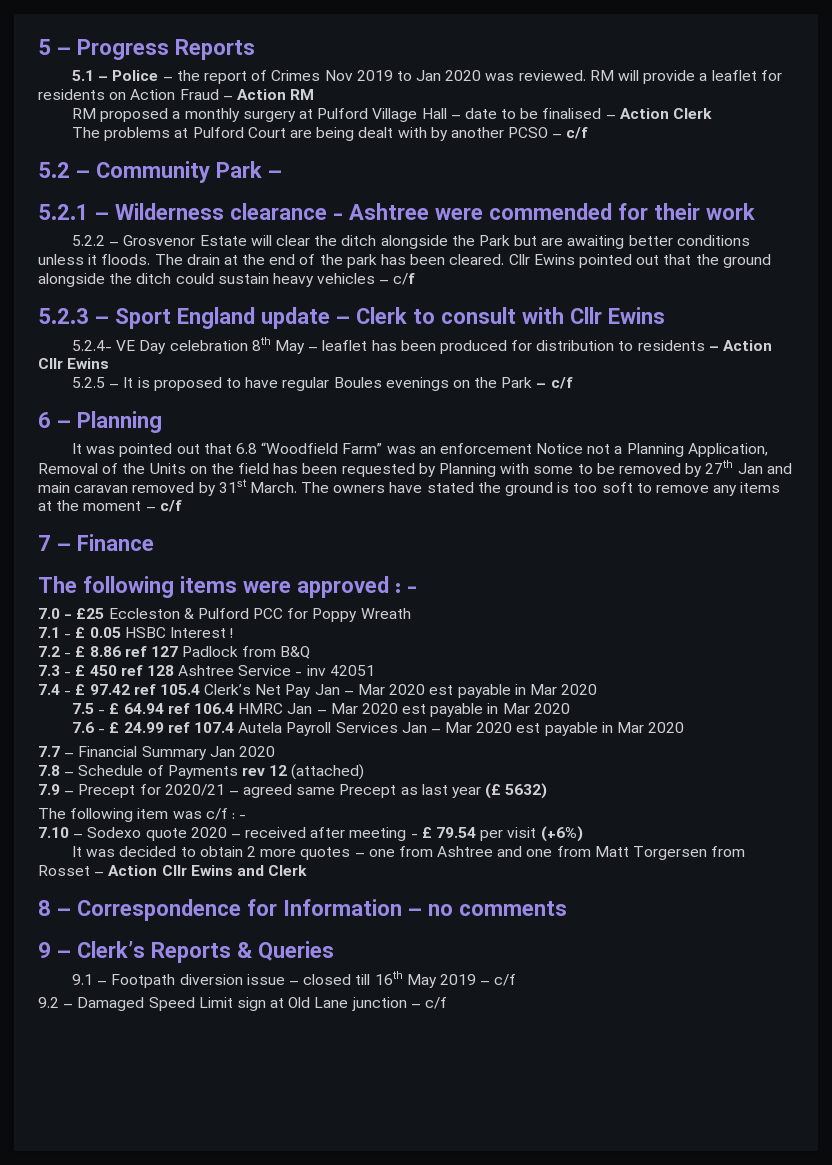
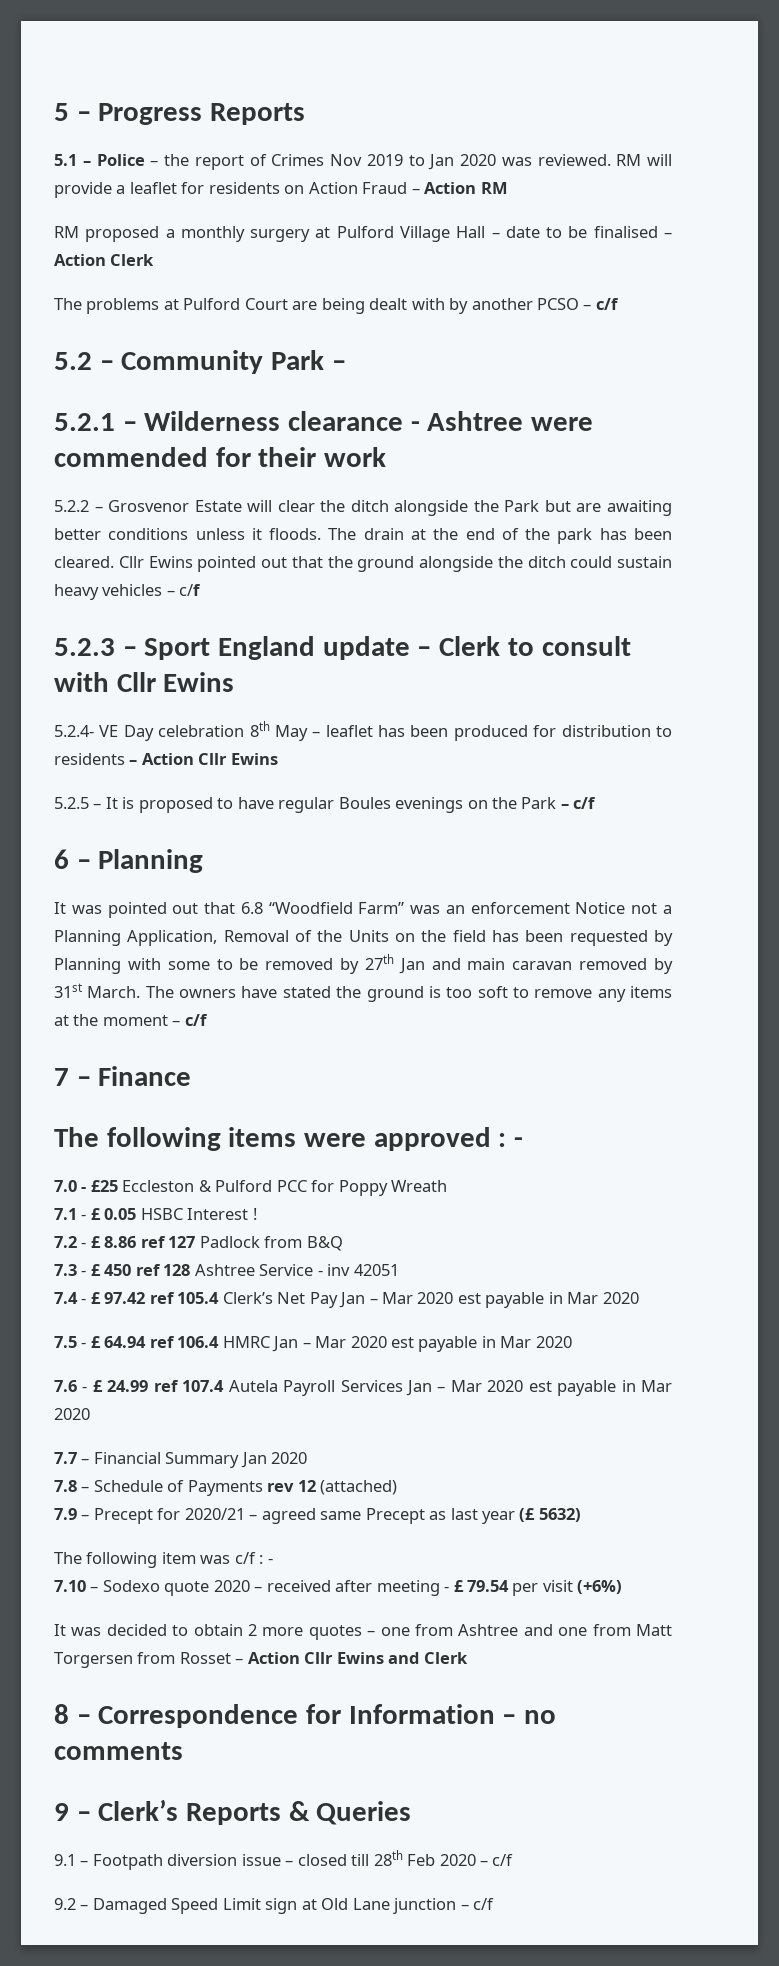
- 9.1 – Footpath diversion issue – closed till 16th May 2019 – c/f
+ 9.1 – Footpath diversion issue – closed till 28th Feb 2020 – c/f

